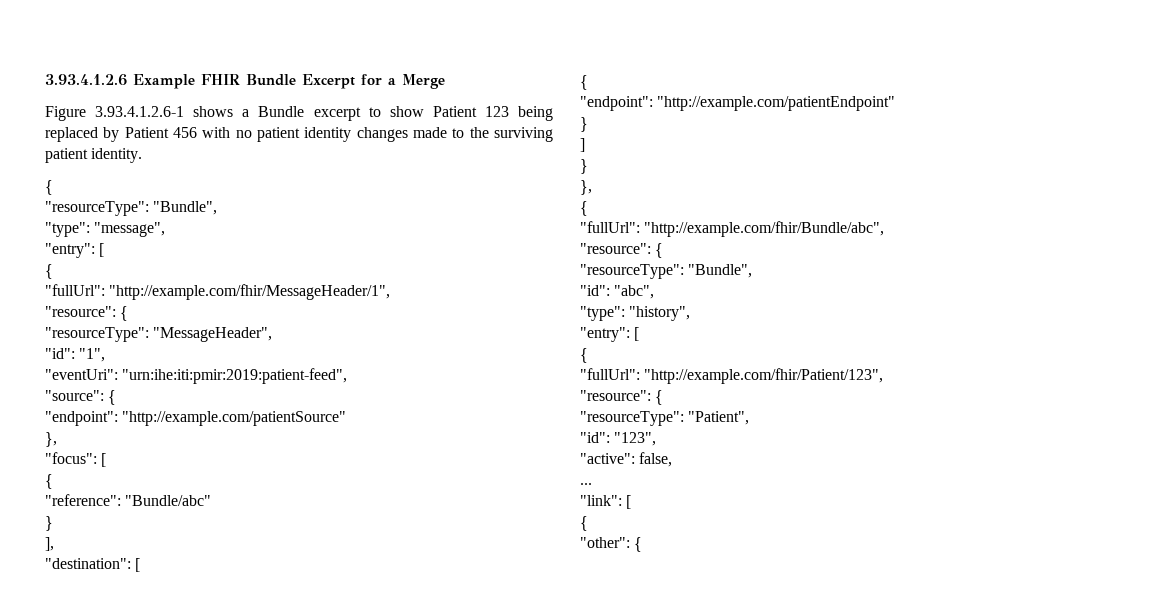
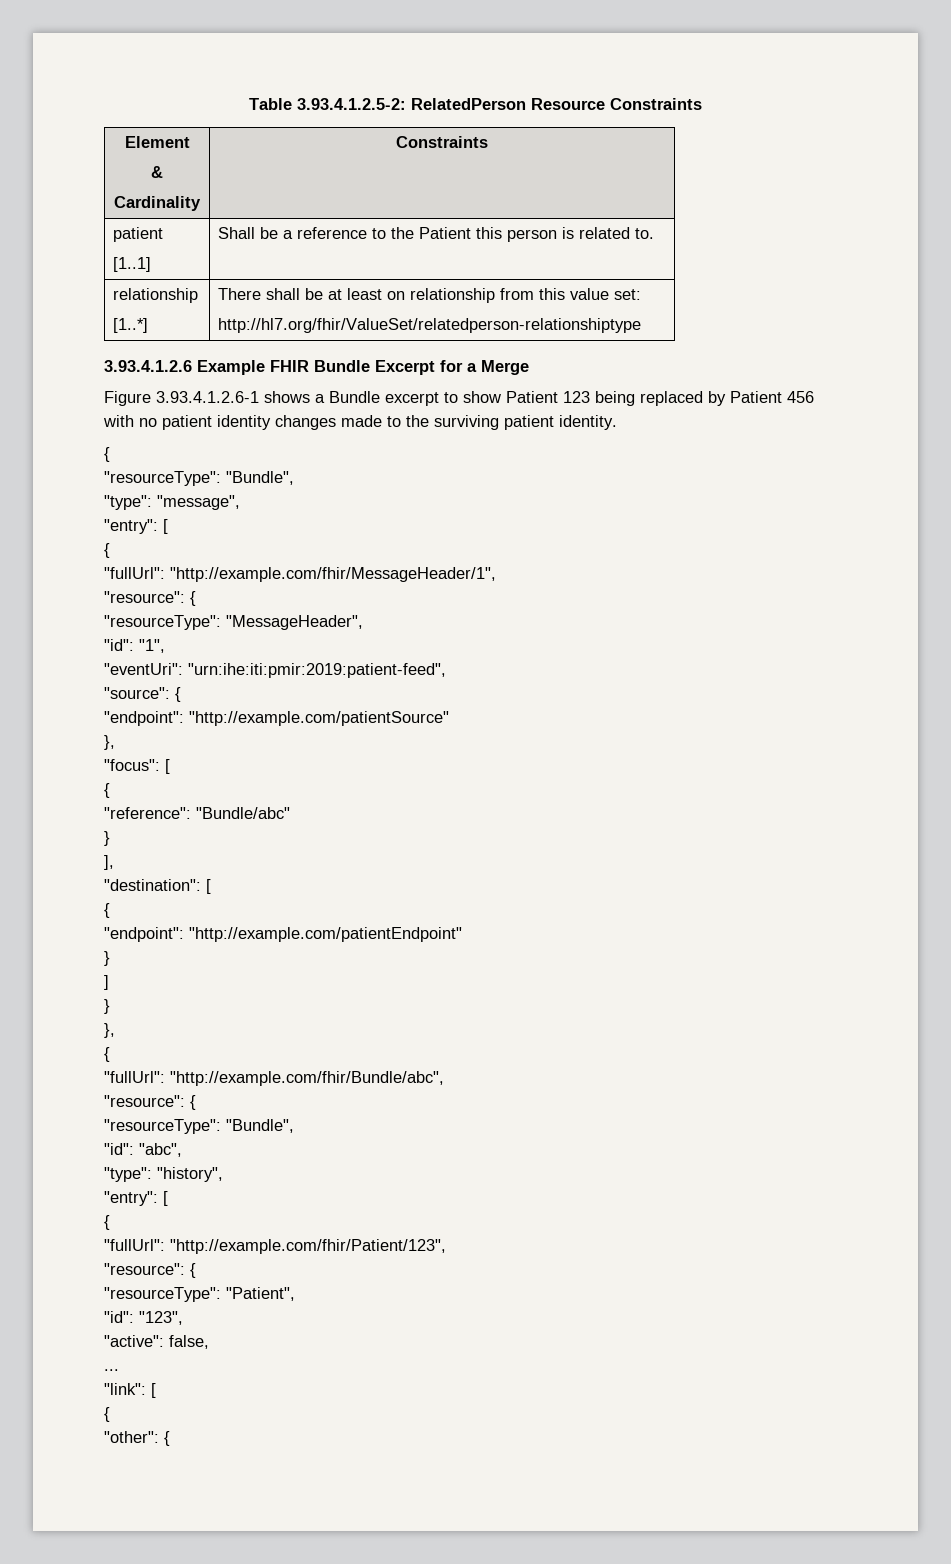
+ Table 3.93.4.1.2.5-2: RelatedPerson Resource Constraints
+ Element
+ &
+ Cardinality | Constraints
+ patient
+ [1..1] | Shall be a reference to the Patient this person is related to.
+ relationship
+ [1..*] | There shall be at least on relationship from this value set:
+ http://hl7.org/fhir/ValueSet/relatedperson-relationshiptype

